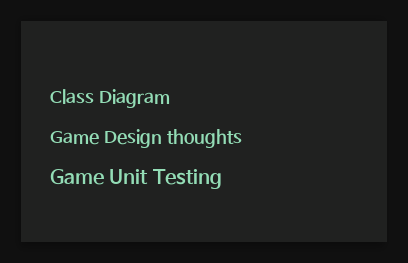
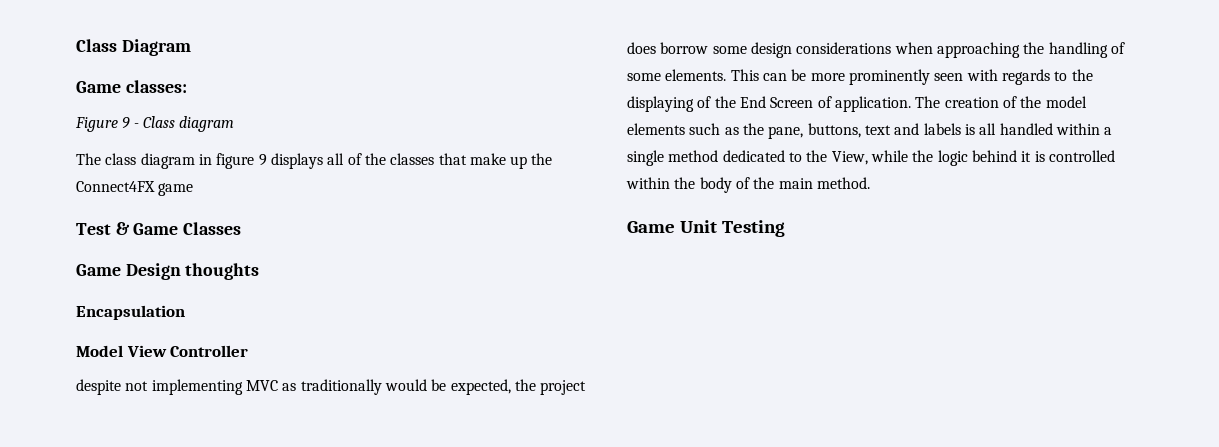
+ Game classes:
+ Figure 9 - Class diagram
+ The class diagram in figure 9 displays all of the classes that make up the Connect4FX game
+ Test & Game Classes
  Game Design thoughts
+ Encapsulation
+ Model View Controller
+ despite not implementing MVC as traditionally would be expected, the project does borrow some design considerations when approaching the handling of some elements. This can be more prominently seen with regards to the displaying of the End Screen of application. The creation of the model elements such as the pane, buttons, text and labels is all handled within a single method dedicated to the View, while the logic behind it is controlled within the body of the main method.

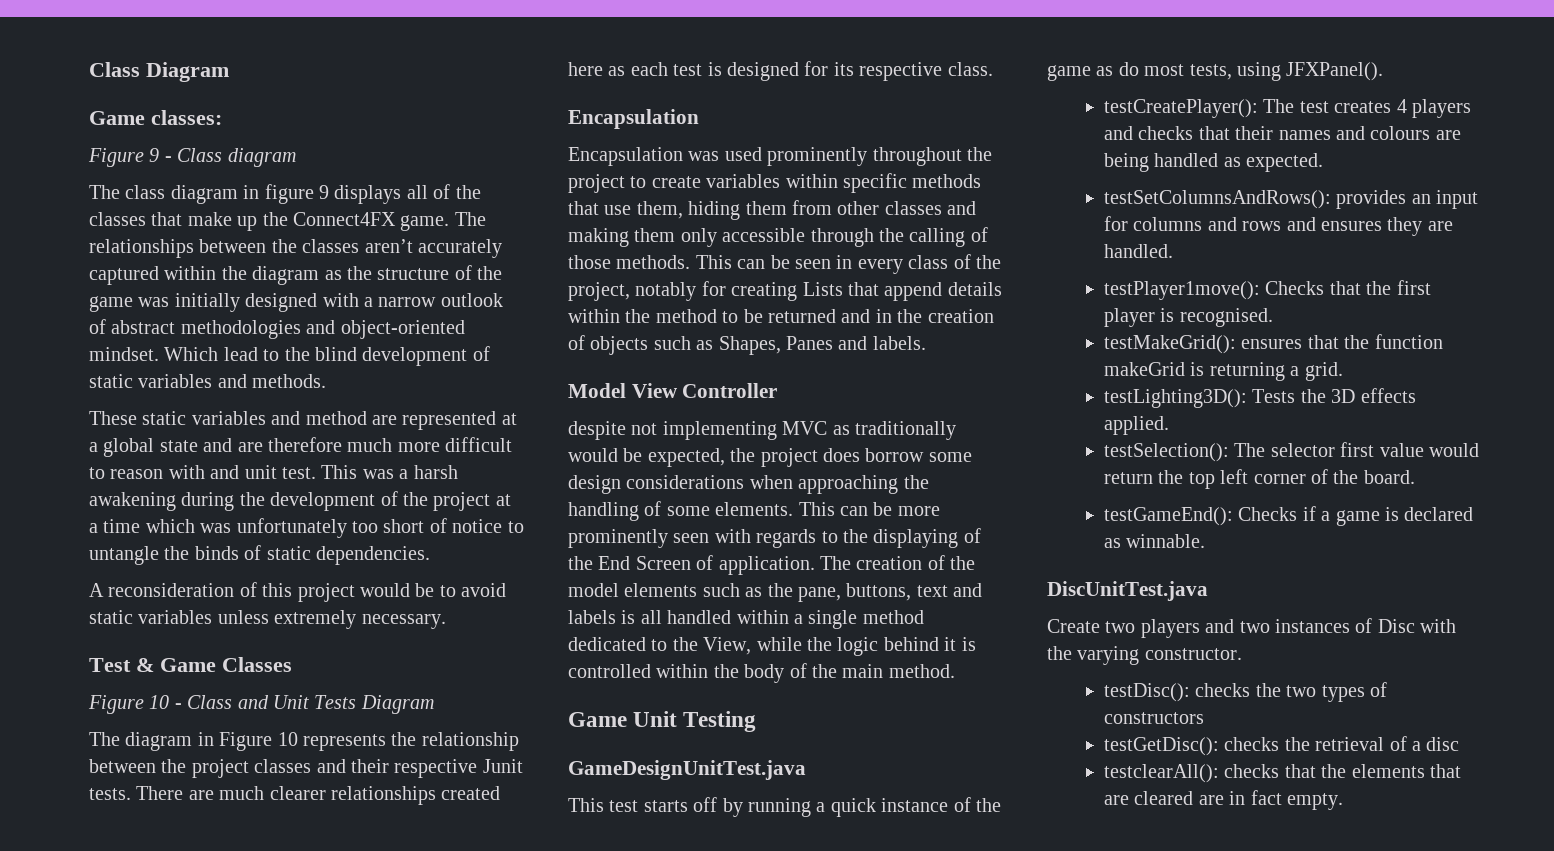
- The class diagram in figure 9 displays all of the classes that make up the Connect4FX game
+ The class diagram in figure 9 displays all of the classes that make up the Connect4FX game. The relationships between the classes aren’t accurately captured within the diagram as the structure of the game was initially designed with a narrow outlook of abstract methodologies and object-oriented mindset. Which lead to the blind development of static variables and methods.
+ These static variables and method are represented at a global state and are therefore much more difficult to reason with and unit test. This was a harsh awakening during the development of the project at a time which was unfortunately too short of notice to untangle the binds of static dependencies.
+ A reconsideration of this project would be to avoid static variables unless extremely necessary.
  Test & Game Classes
- Game Design thoughts
+ Figure 10 - Class and Unit Tests Diagram
+ The diagram in Figure 10 represents the relationship between the project classes and their respective Junit tests. There are much clearer relationships created here as each test is designed for its respective class.
  Encapsulation
+ Encapsulation was used prominently throughout the project to create variables within specific methods that use them, hiding them from other classes and making them only accessible through the calling of those methods. This can be seen in every class of the project, notably for creating Lists that append details within the method to be returned and in the creation of objects such as Shapes, Panes and labels.
+ GameDesignUnitTest.java
+ This test starts off by running a quick instance of the game as do most tests, using JFXPanel().
+ testCreatePlayer(): The test creates 4 players and checks that their names and colours are being handled as expected.
+ testSetColumnsAndRows(): provides an input for columns and rows and ensures they are handled.
+ testPlayer1move(): Checks that the first player is recognised.
+ testMakeGrid(): ensures that the function makeGrid is returning a grid.
+ testLighting3D(): Tests the 3D effects applied.
+ testSelection(): The selector first value would return the top left corner of the board.
+ testGameEnd(): Checks if a game is declared as winnable.
+ DiscUnitTest.java
+ Create two players and two instances of Disc with the varying constructor.
+ testDisc(): checks the two types of constructors
+ testGetDisc(): checks the retrieval of a disc
+ testclearAll(): checks that the elements that are cleared are in fact empty.

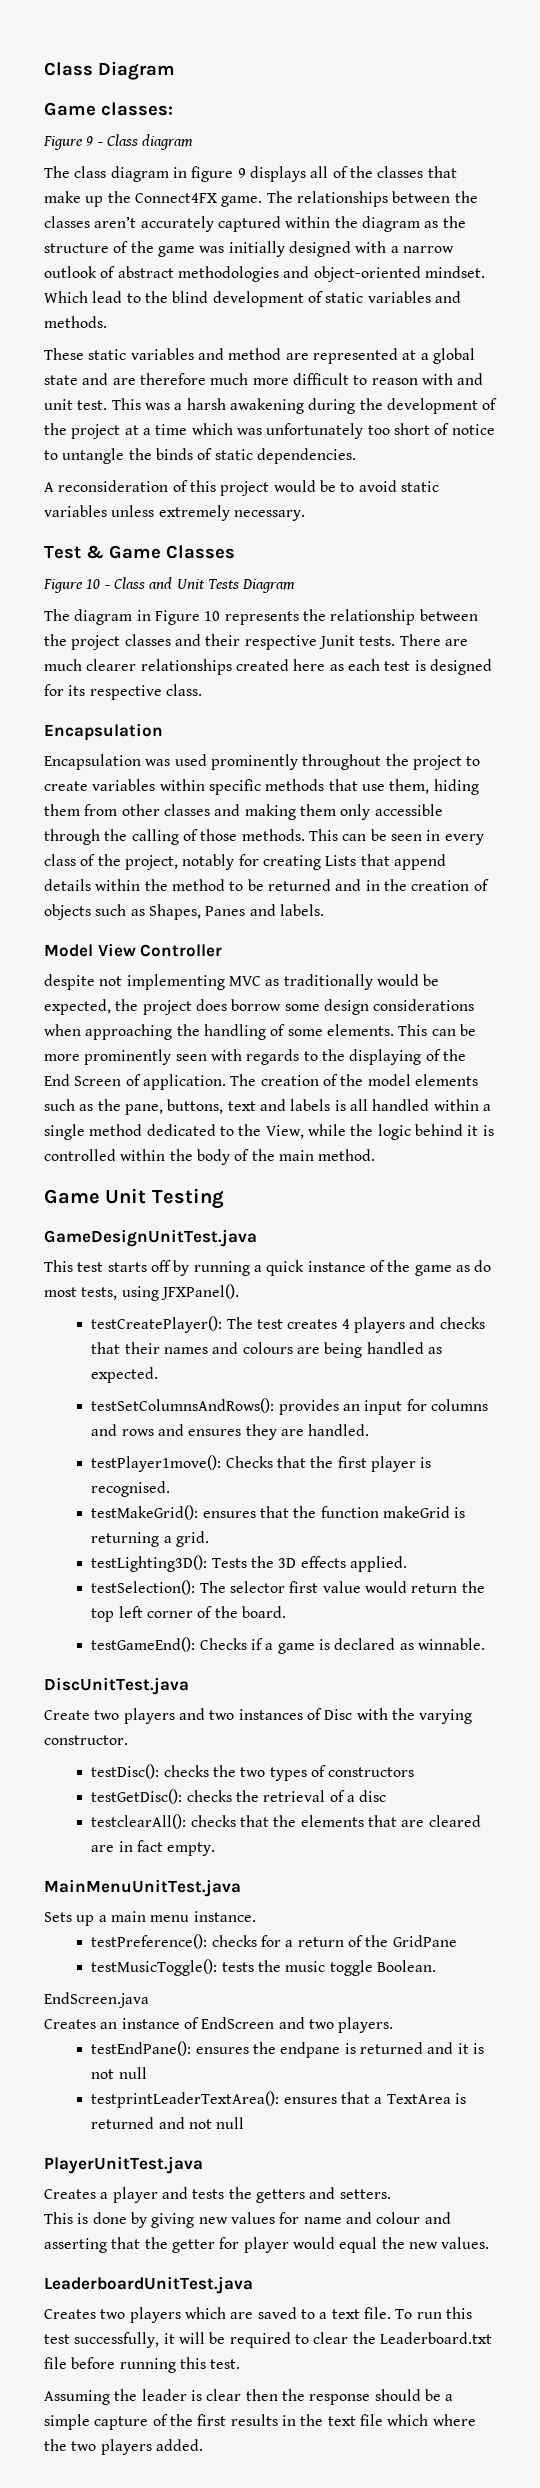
+ MainMenuUnitTest.java
+ Sets up a main menu instance.
+ testPreference(): checks for a return of the GridPane
+ testMusicToggle(): tests the music toggle Boolean.
+ EndScreen.java
+ Creates an instance of EndScreen and two players.
+ testEndPane(): ensures the endpane is returned and it is not null
+ testprintLeaderTextArea(): ensures that a TextArea is returned and not null
+ PlayerUnitTest.java
+ Creates a player and tests the getters and setters.
+ This is done by giving new values for name and colour and asserting that the getter for player would equal the new values.
+ LeaderboardUnitTest.java
+ Creates two players which are saved to a text file. To run this test successfully, it will be required to clear the Leaderboard.txt file before running this test.
+ Assuming the leader is clear then the response should be a simple capture of the first results in the text file which where the two players added.

